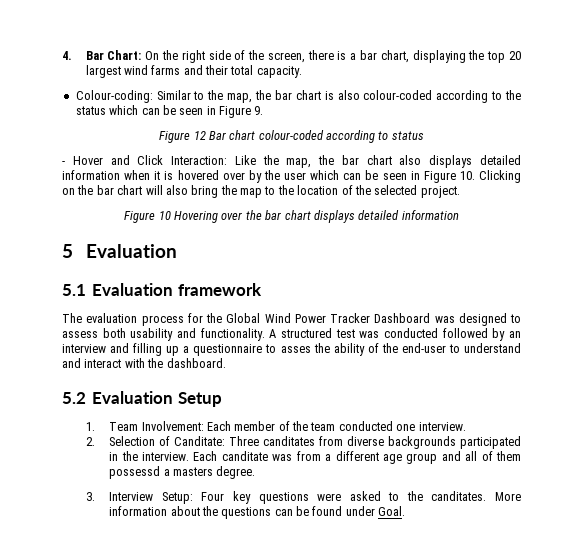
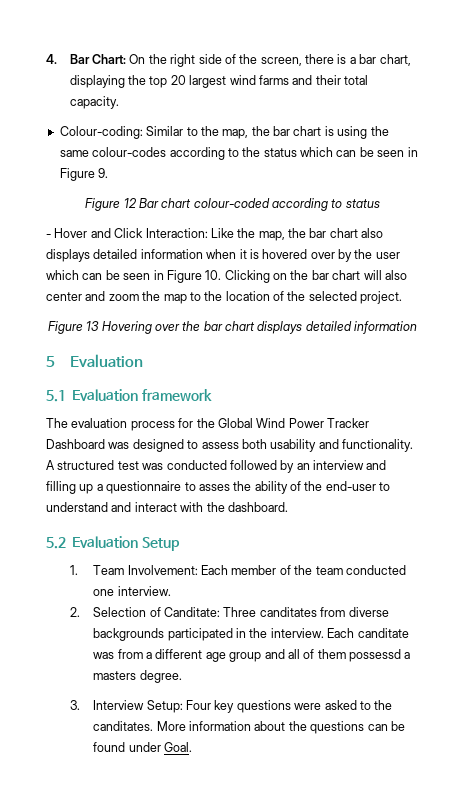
- Colour-coding: Similar to the map, the bar chart is also colour-coded according to the status which can be seen in Figure 9.
+ Colour-coding: Similar to the map, the bar chart is using the same colour-codes according to the status which can be seen in Figure 9.
- - Hover and Click Interaction: Like the map, the bar chart also displays detailed information when it is hovered over by the user which can be seen in Figure 10. Clicking on the bar chart will also bring the map to the location of the selected project.
+ - Hover and Click Interaction: Like the map, the bar chart also displays detailed information when it is hovered over by the user which can be seen in Figure 10. Clicking on the bar chart will also center and zoom the map to the location of the selected project.
- Figure 10 Hovering over the bar chart displays detailed information
+ Figure 13 Hovering over the bar chart displays detailed information

